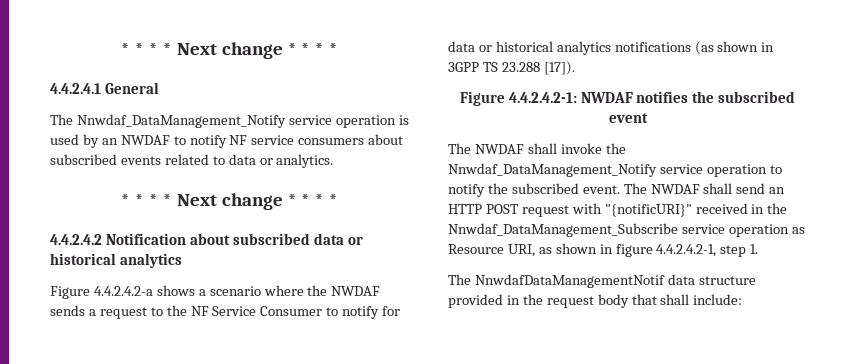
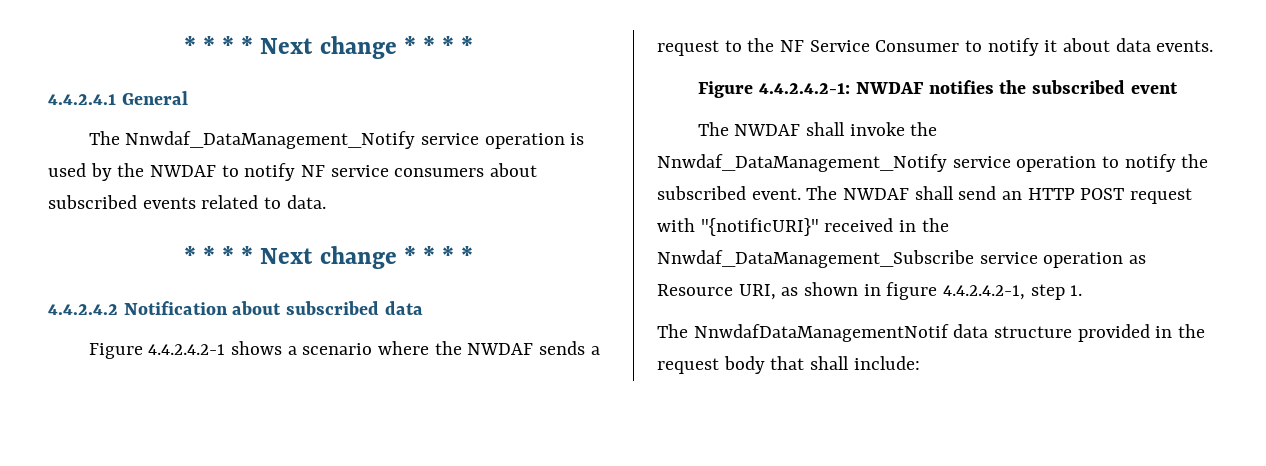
- The Nnwdaf_DataManagement_Notify service operation is used by an NWDAF to notify NF service consumers about subscribed events related to data or analytics.
+ The Nnwdaf_DataManagement_Notify service operation is used by the NWDAF to notify NF service consumers about subscribed events related to data.
- 4.4.2.4.2 Notification about subscribed data or historical analytics
- Figure 4.4.2.4.2-a shows a scenario where the NWDAF sends a request to the NF Service Consumer to notify for data or historical analytics notifications (as shown in 3GPP TS 23.288 [17]).
+ 4.4.2.4.2 Notification about subscribed data
+ Figure 4.4.2.4.2-1 shows a scenario where the NWDAF sends a request to the NF Service Consumer to notify it about data events.

